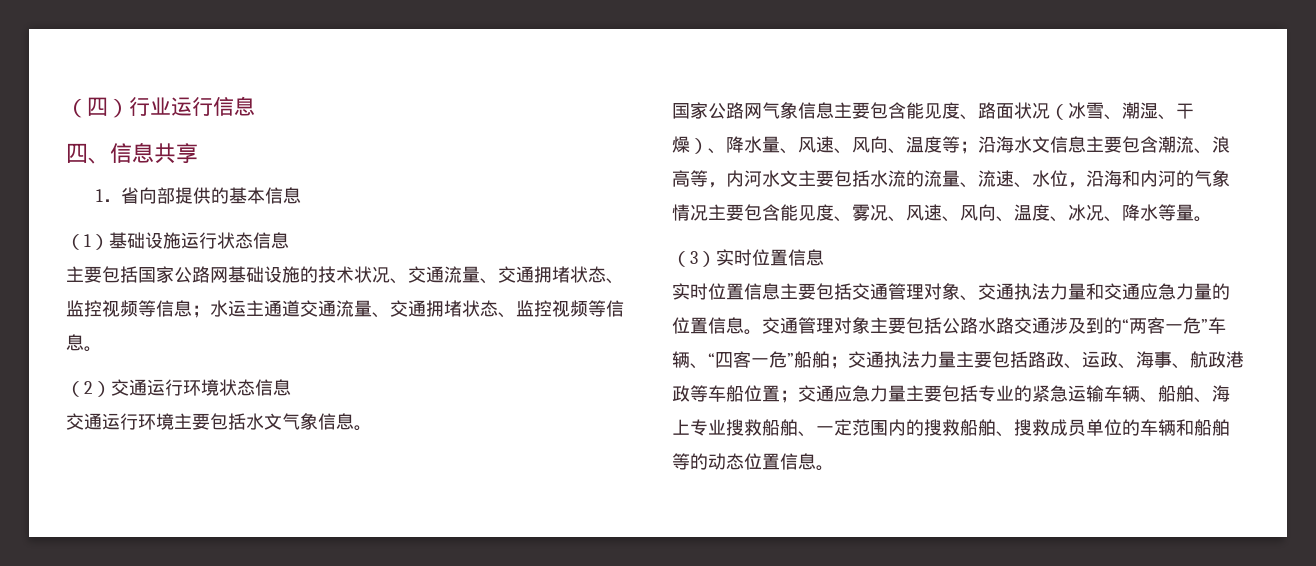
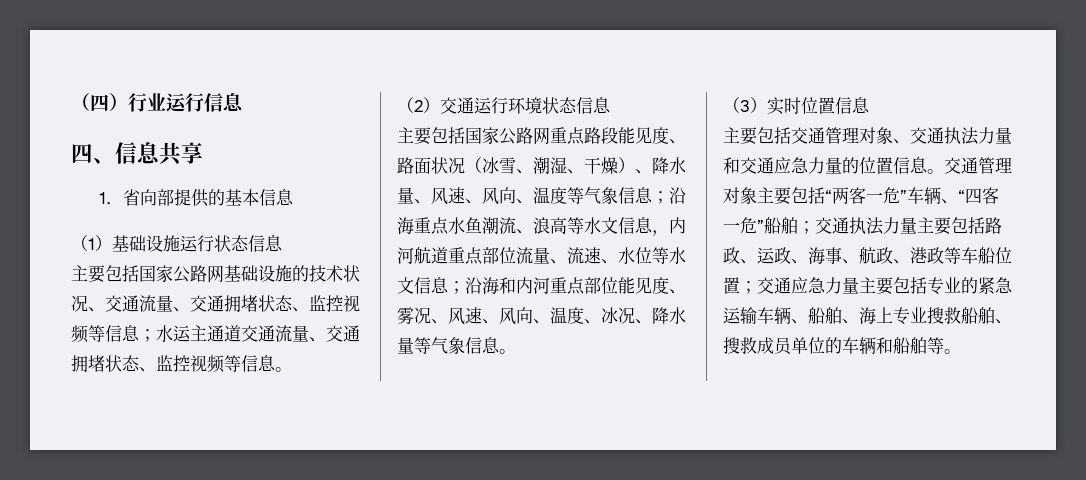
- 交通运行环境主要包括水文气象信息。
- 国家公路网气象信息主要包含能见度、路面状况（冰雪、潮湿、干燥）、降水量、风速、风向、温度等；沿海水文信息主要包含潮流、浪高等，内河水文主要包括水流的流量、流速、水位，沿海和内河的气象情况主要包含能见度、雾况、风速、风向、温度、冰况、降水等量。
+ 主要包括国家公路网重点路段能见度、路面状况（冰雪、潮湿、干燥）、降水量、风速、风向、温度等气象信息；沿海重点水鱼潮流、浪高等水文信息，内河航道重点部位流量、流速、水位等水文信息；沿海和内河重点部位能见度、雾况、风速、风向、温度、冰况、降水量等气象信息。
- 实时位置信息主要包括交通管理对象、交通执法力量和交通应急力量的位置信息。
+ 主要包括交通管理对象、交通执法力量和交通应急力量的位置信息。
- 交通管理对象主要包括公路水路交通涉及到的“两客一危”车辆、“四客一危”船舶；交通执法力量主要包括路政、运政、海事、航政港政等车船位置；交通应急力量主要包括专业的紧急运输车辆、船舶、海上专业搜救船舶、一定范围内的搜救船舶、搜救成员单位的车辆和船舶等的动态位置信息。
+ 交通管理对象主要包括“两客一危”车辆、“四客一危”船舶；交通执法力量主要包括路政、运政、海事、航政、港政等车船位置；交通应急力量主要包括专业的紧急运输车辆、船舶、海上专业搜救船舶、搜救成员单位的车辆和船舶等。

